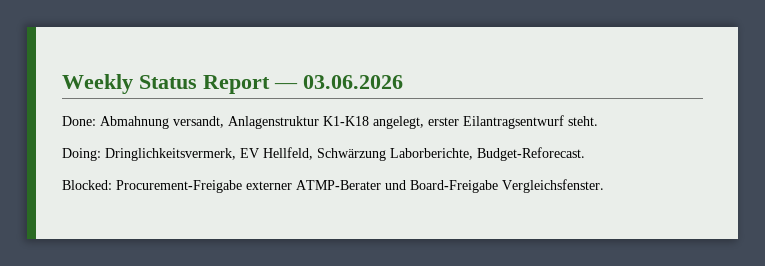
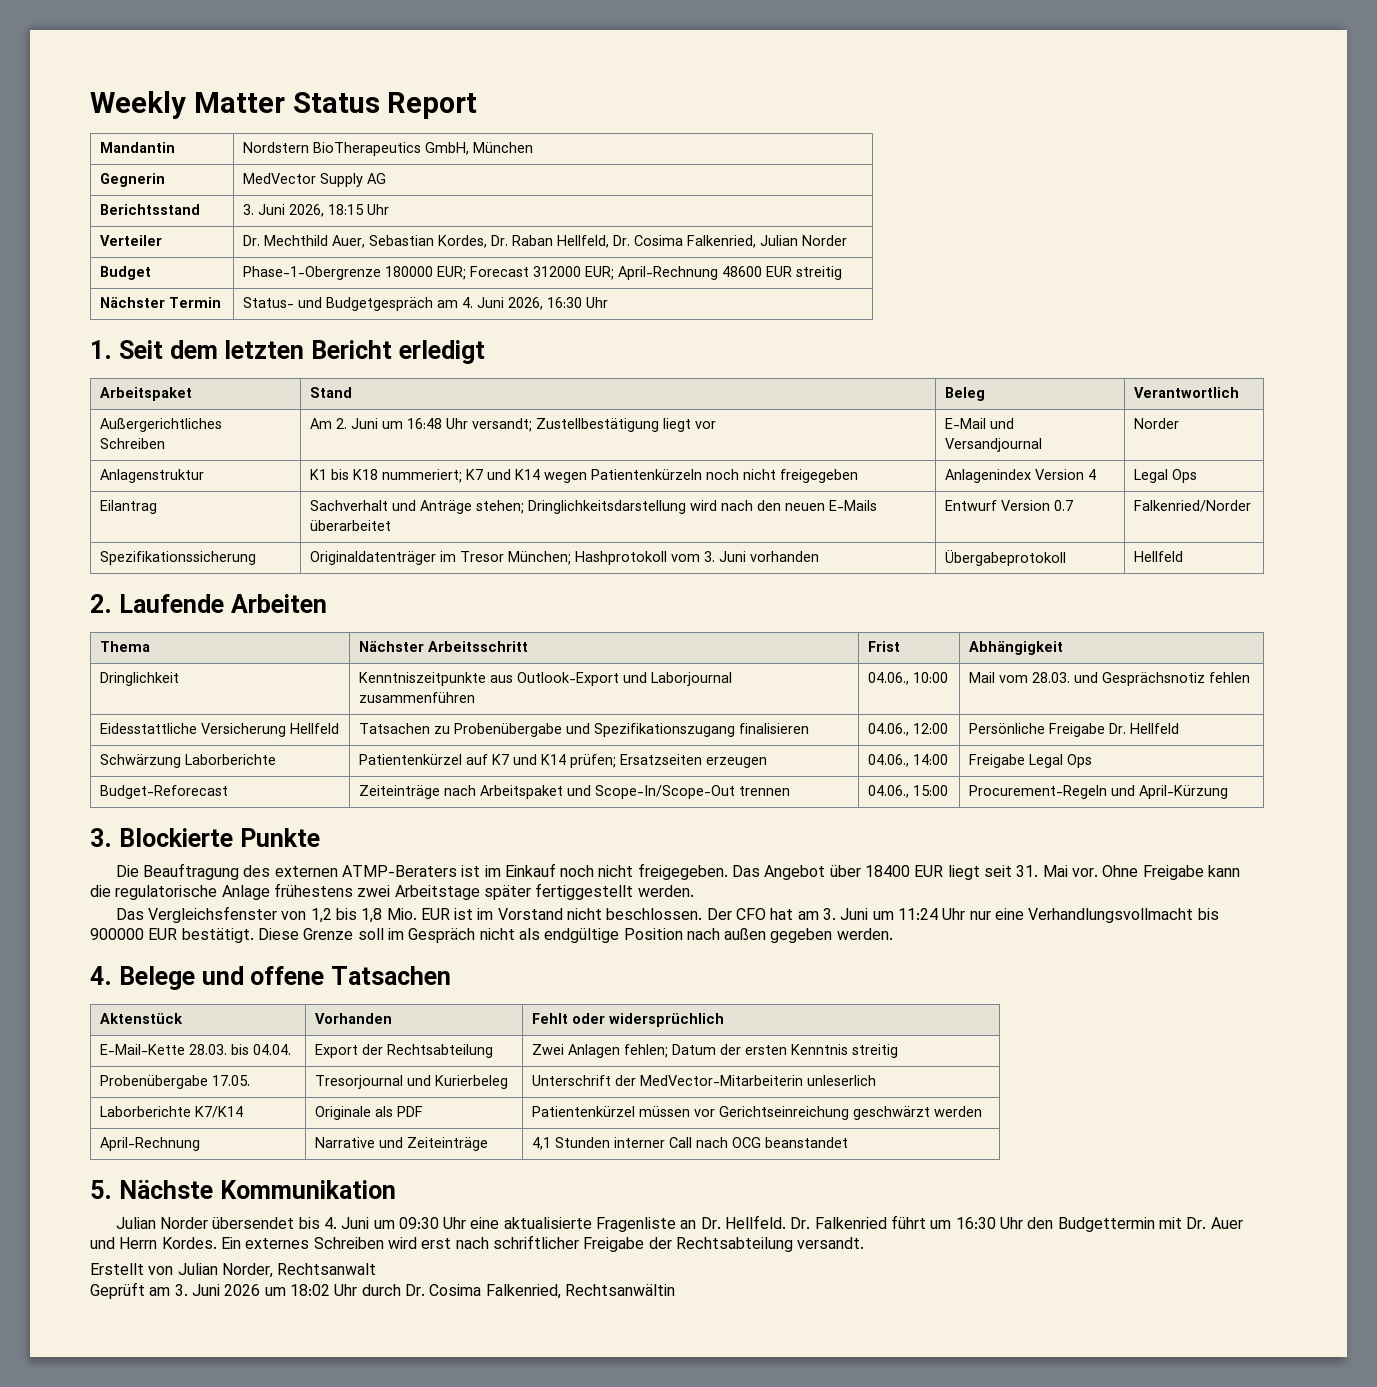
- Weekly Status Report — 03.06.2026
- Done: Abmahnung versandt, Anlagenstruktur K1-K18 angelegt, erster Eilantragsentwurf steht.
- Doing: Dringlichkeitsvermerk, EV Hellfeld, Schwärzung Laborberichte, Budget-Reforecast.
- Blocked: Procurement-Freigabe externer ATMP-Berater und Board-Freigabe Vergleichsfenster.
+ Weekly Matter Status Report
+ Mandantin | Nordstern BioTherapeutics GmbH, München
+ Gegnerin | MedVector Supply AG
+ Berichtsstand | 3. Juni 2026, 18:15 Uhr
+ Verteiler | Dr. Mechthild Auer, Sebastian Kordes, Dr. Raban Hellfeld, Dr. Cosima Falkenried, Julian Norder
+ Budget | Phase-1-Obergrenze 180000 EUR; Forecast 312000 EUR; April-Rechnung 48600 EUR streitig
+ Nächster Termin | Status- und Budgetgespräch am 4. Juni 2026, 16:30 Uhr
+ 1. Seit dem letzten Bericht erledigt
+ Arbeitspaket | Stand | Beleg | Verantwortlich
+ Außergerichtliches Schreiben | Am 2. Juni um 16:48 Uhr versandt; Zustellbestätigung liegt vor | E-Mail und Versandjournal | Norder
+ Anlagenstruktur | K1 bis K18 nummeriert; K7 und K14 wegen Patientenkürzeln noch nicht freigegeben | Anlagenindex Version 4 | Legal Ops
+ Eilantrag | Sachverhalt und Anträge stehen; Dringlichkeitsdarstellung wird nach den neuen E-Mails überarbeitet | Entwurf Version 0.7 | Falkenried/Norder
+ Spezifikationssicherung | Originaldatenträger im Tresor München; Hashprotokoll vom 3. Juni vorhanden | Übergabeprotokoll | Hellfeld
+ 2. Laufende Arbeiten
+ Thema | Nächster Arbeitsschritt | Frist | Abhängigkeit
+ Dringlichkeit | Kenntniszeitpunkte aus Outlook-Export und Laborjournal zusammenführen | 04.06., 10:00 | Mail vom 28.03. und Gesprächsnotiz fehlen
+ Eidesstattliche Versicherung Hellfeld | Tatsachen zu Probenübergabe und Spezifikationszugang finalisieren | 04.06., 12:00 | Persönliche Freigabe Dr. Hellfeld
+ Schwärzung Laborberichte | Patientenkürzel auf K7 und K14 prüfen; Ersatzseiten erzeugen | 04.06., 14:00 | Freigabe Legal Ops
+ Budget-Reforecast | Zeiteinträge nach Arbeitspaket und Scope-In/Scope-Out trennen | 04.06., 15:00 | Procurement-Regeln und April-Kürzung
+ 3. Blockierte Punkte
+ Die Beauftragung des externen ATMP-Beraters ist im Einkauf noch nicht freigegeben. Das Angebot über 18400 EUR liegt seit 31. Mai vor. Ohne Freigabe kann die regulatorische Anlage frühestens zwei Arbeitstage später fertiggestellt werden.
+ Das Vergleichsfenster von 1,2 bis 1,8 Mio. EUR ist im Vorstand nicht beschlossen. Der CFO hat am 3. Juni um 11:24 Uhr nur eine Verhandlungsvollmacht bis 900000 EUR bestätigt. Diese Grenze soll im Gespräch nicht als endgültige Position nach außen gegeben werden.
+ 4. Belege und offene Tatsachen
+ Aktenstück | Vorhanden | Fehlt oder widersprüchlich
+ E-Mail-Kette 28.03. bis 04.04. | Export der Rechtsabteilung | Zwei Anlagen fehlen; Datum der ersten Kenntnis streitig
+ Probenübergabe 17.05. | Tresorjournal und Kurierbeleg | Unterschrift der MedVector-Mitarbeiterin unleserlich
+ Laborberichte K7/K14 | Originale als PDF | Patientenkürzel müssen vor Gerichtseinreichung geschwärzt werden
+ April-Rechnung | Narrative und Zeiteinträge | 4,1 Stunden interner Call nach OCG beanstandet
+ 5. Nächste Kommunikation
+ Julian Norder übersendet bis 4. Juni um 09:30 Uhr eine aktualisierte Fragenliste an Dr. Hellfeld. Dr. Falkenried führt um 16:30 Uhr den Budgettermin mit Dr. Auer und Herrn Kordes. Ein externes Schreiben wird erst nach schriftlicher Freigabe der Rechtsabteilung versandt.
+ Erstellt von Julian Norder, Rechtsanwalt
+ Geprüft am 3. Juni 2026 um 18:02 Uhr durch Dr. Cosima Falkenried, Rechtsanwältin

